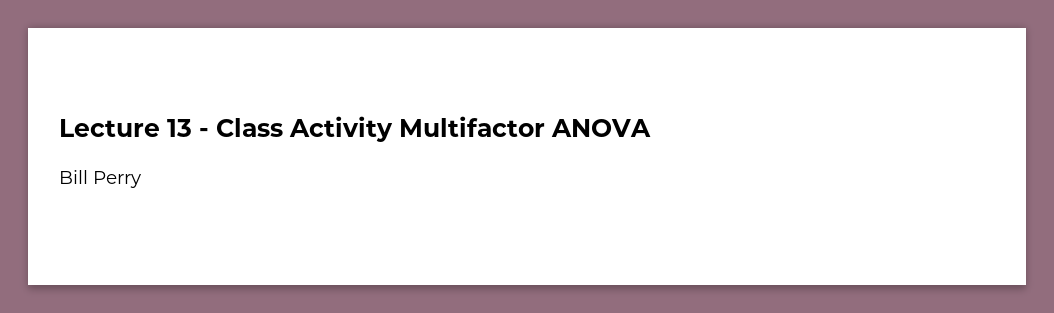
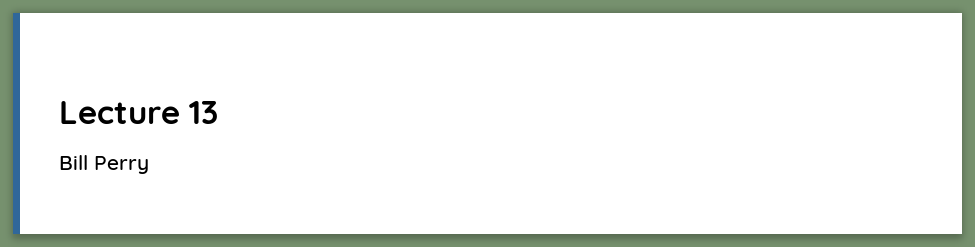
- Lecture 13 - Class Activity Multifactor ANOVA
+ Lecture 13

